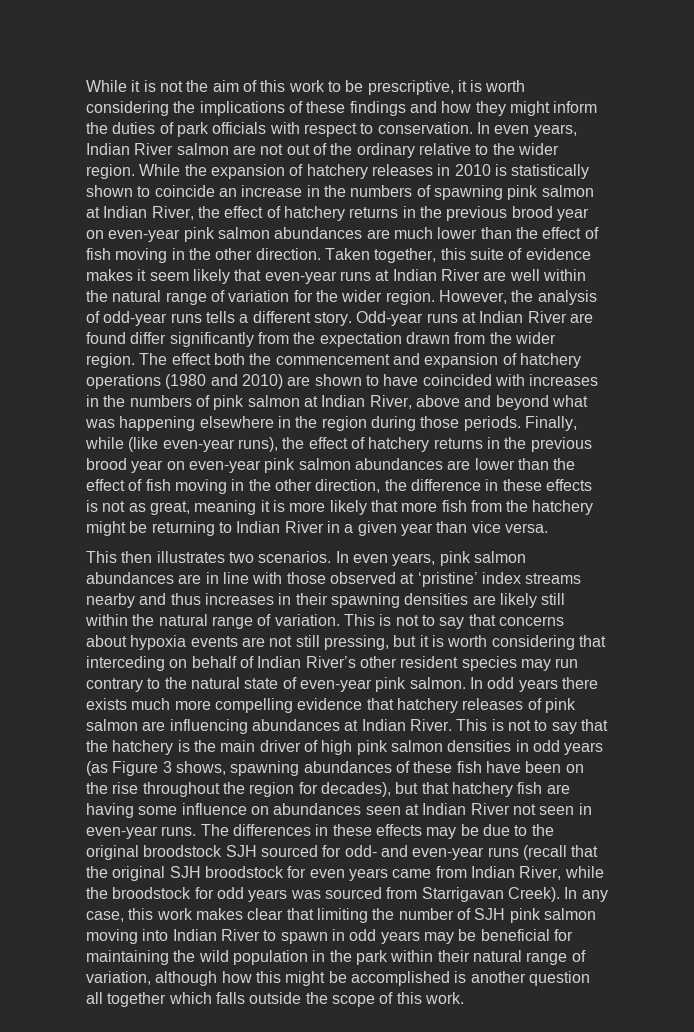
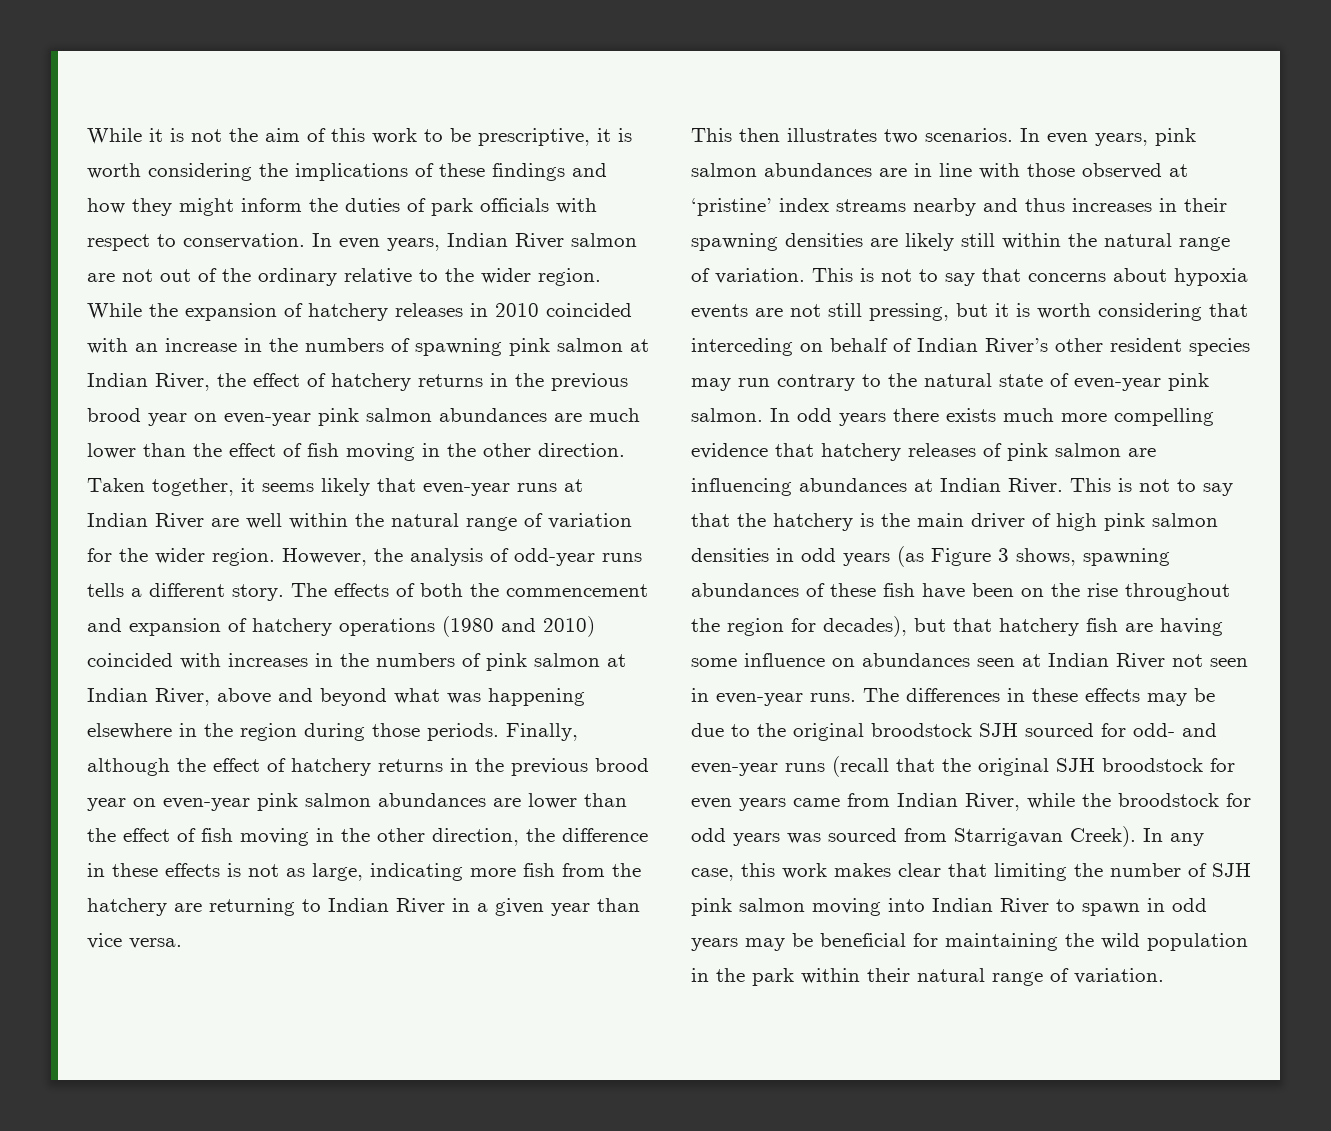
- While the expansion of hatchery releases in 2010 is statistically shown to coincide an increase in the numbers of spawning pink salmon at Indian River, the effect of hatchery returns in the previous brood year on even-year pink salmon abundances are much lower than the effect of fish moving in the other direction.
+ While the expansion of hatchery releases in 2010 coincided with an increase in the numbers of spawning pink salmon at Indian River, the effect of hatchery returns in the previous brood year on even-year pink salmon abundances are much lower than the effect of fish moving in the other direction.
- Taken together, this suite of evidence makes it seem likely that even-year runs at Indian River are well within the natural range of variation for the wider region.
+ Taken together, it seems likely that even-year runs at Indian River are well within the natural range of variation for the wider region.
- Odd-year runs at Indian River are found differ significantly from the expectation drawn from the wider region. The effect both the commencement and expansion of hatchery operations (1980 and 2010) are shown to have coincided with increases in the numbers of pink salmon at Indian River, above and beyond what was happening elsewhere in the region during those periods.
+ The effects of both the commencement and expansion of hatchery operations (1980 and 2010) coincided with increases in the numbers of pink salmon at Indian River, above and beyond what was happening elsewhere in the region during those periods.
- Finally, while (like even-year runs), the effect of hatchery returns in the previous brood year on even-year pink salmon abundances are lower than the effect of fish moving in the other direction, the difference in these effects is not as great, meaning it is more likely that more fish from the hatchery might be returning to Indian River in a given year than vice versa.
+ Finally, although the effect of hatchery returns in the previous brood year on even-year pink salmon abundances are lower than the effect of fish moving in the other direction, the difference in these effects is not as large, indicating more fish from the hatchery are returning to Indian River in a given year than vice versa.
- In any case, this work makes clear that limiting the number of SJH pink salmon moving into Indian River to spawn in odd years may be beneficial for maintaining the wild population in the park within their natural range of variation, although how this might be accomplished is another question all together which falls outside the scope of this work.
+ In any case, this work makes clear that limiting the number of SJH pink salmon moving into Indian River to spawn in odd years may be beneficial for maintaining the wild population in the park within their natural range of variation.

